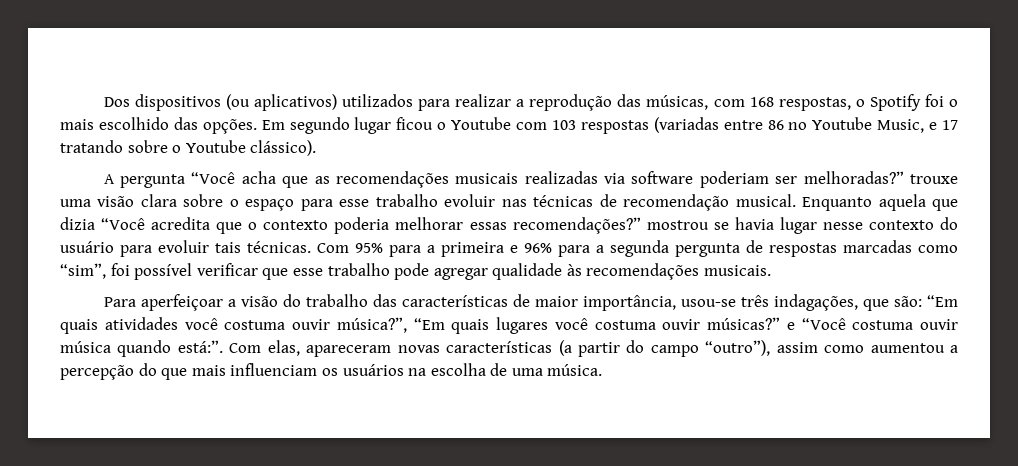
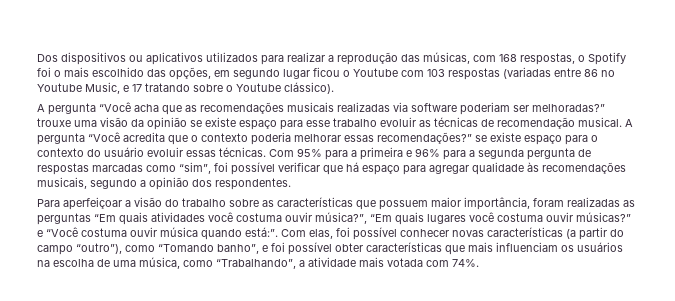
- Dos dispositivos (ou aplicativos) utilizados para realizar a reprodução das músicas, com 168 respostas, o Spotify foi o mais escolhido das opções. Em segundo lugar ficou o Youtube com 103 respostas (variadas entre 86 no Youtube Music, e 17 tratando sobre o Youtube clássico).
+ Dos dispositivos ou aplicativos utilizados para realizar a reprodução das músicas, com 168 respostas, o Spotify foi o mais escolhido das opções, em segundo lugar ficou o Youtube com 103 respostas (variadas entre 86 no Youtube Music, e 17 tratando sobre o Youtube clássico).
- A pergunta “Você acha que as recomendações musicais realizadas via software poderiam ser melhoradas?” trouxe uma visão clara sobre o espaço para esse trabalho evoluir nas técnicas de recomendação musical.
+ A pergunta “Você acha que as recomendações musicais realizadas via software poderiam ser melhoradas?” trouxe uma visão da opinião se existe espaço para esse trabalho evoluir as técnicas de recomendação musical.
- Enquanto aquela que dizia “Você acredita que o contexto poderia melhorar essas recomendações?” mostrou se havia lugar nesse contexto do usuário para evoluir tais técnicas.
+ A pergunta “Você acredita que o contexto poderia melhorar essas recomendações?” se existe espaço para o contexto do usuário evoluir essas técnicas.
- Com 95% para a primeira e 96% para a segunda pergunta de respostas marcadas como “sim”, foi possível verificar que esse trabalho pode agregar qualidade às recomendações musicais.
+ Com 95% para a primeira e 96% para a segunda pergunta de respostas marcadas como “sim”, foi possível verificar que há espaço para agregar qualidade às recomendações musicais, segundo a opinião dos respondentes.
- Para aperfeiçoar a visão do trabalho das características de maior importância, usou-se três indagações, que são: “Em quais atividades você costuma ouvir música?”, “Em quais lugares você costuma ouvir músicas?” e “Você costuma ouvir música quando está:”.
+ Para aperfeiçoar a visão do trabalho sobre as características que possuem maior importância, foram realizadas as perguntas “Em quais atividades você costuma ouvir música?”, “Em quais lugares você costuma ouvir músicas?” e “Você costuma ouvir música quando está:”.
- Com elas, apareceram novas características (a partir do campo “outro”), assim como aumentou a percepção do que mais influenciam os usuários na escolha de uma música.
+ Com elas, foi possível conhecer novas características (a partir do campo “outro”), como “Tomando banho”, e foi possível obter características que mais influenciam os usuários na escolha de uma música, como “Trabalhando”, a atividade mais votada com 74%.

